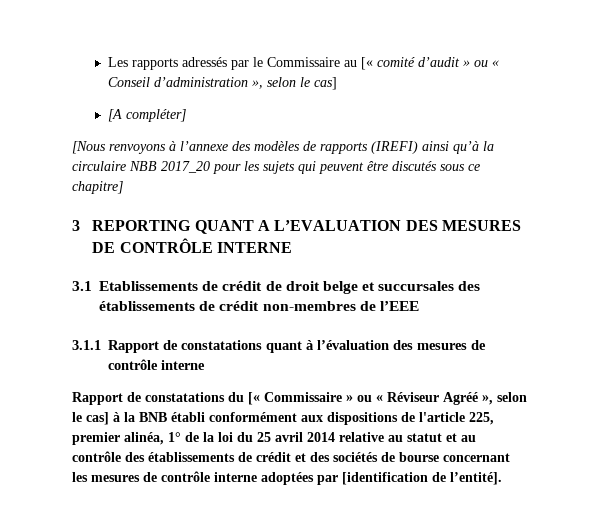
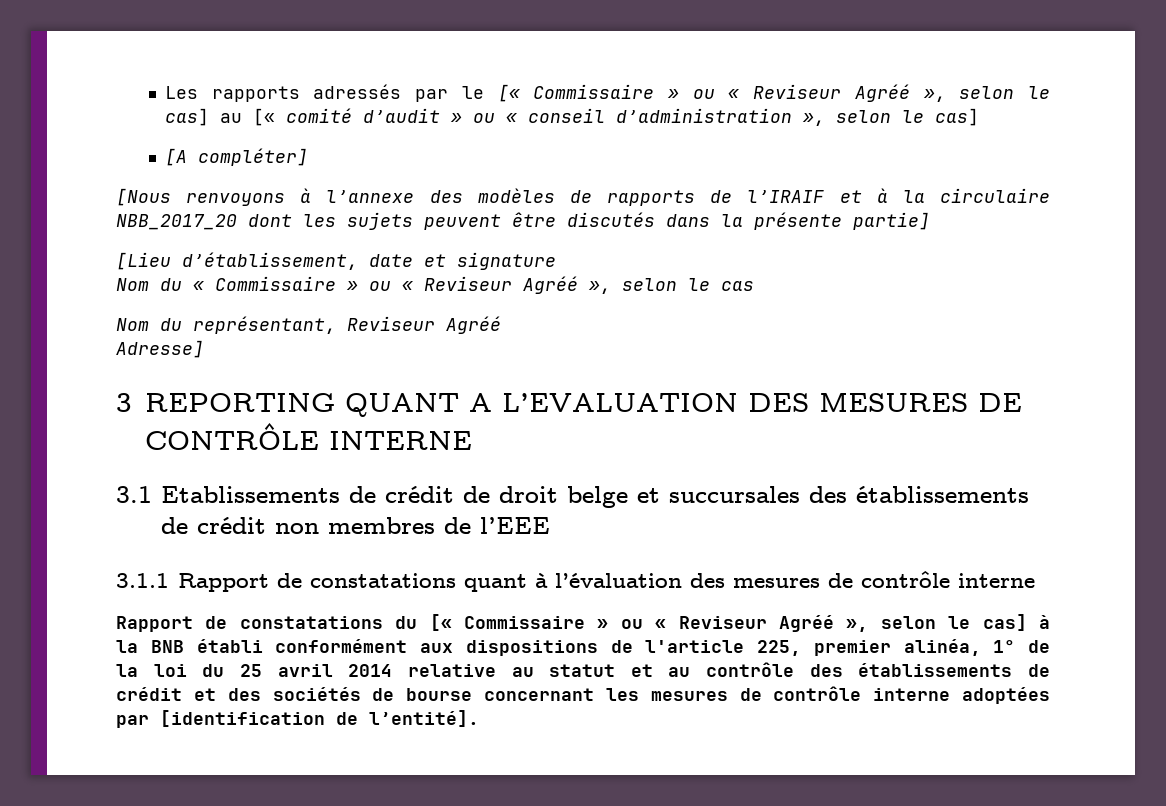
- Les rapports adressés par le Commissaire au [« comité d’audit » ou « Conseil d’administration », selon le cas]
+ Les rapports adressés par le [« Commissaire » ou « Reviseur Agréé », selon le cas] au [« comité d’audit » ou « conseil d’administration », selon le cas]
- [Nous renvoyons à l’annexe des modèles de rapports (IREFI) ainsi qu’à la circulaire NBB 2017_20 pour les sujets qui peuvent être discutés sous ce chapitre]
+ [Nous renvoyons à l’annexe des modèles de rapports de l’IRAIF et à la circulaire NBB_2017_20 dont les sujets peuvent être discutés dans la présente partie]
+ [Lieu d’établissement, date et signature
+ Nom du « Commissaire » ou « Reviseur Agréé », selon le cas
+ Nom du représentant, Reviseur Agréé
+ Adresse]
- 3.1 Etablissements de crédit de droit belge et succursales des établissements de crédit non-membres de l’EEE
+ 3.1 Etablissements de crédit de droit belge et succursales des établissements de crédit non membres de l’EEE
- Rapport de constatations du [« Commissaire » ou « Réviseur Agréé », selon le cas] à la BNB établi conformément aux dispositions de l'article 225, premier alinéa, 1° de la loi du 25 avril 2014 relative au statut et au contrôle des établissements de crédit et des sociétés de bourse concernant les mesures de contrôle interne adoptées par [identification de l’entité].
+ Rapport de constatations du [« Commissaire » ou « Reviseur Agréé », selon le cas] à la BNB établi conformément aux dispositions de l'article 225, premier alinéa, 1° de la loi du 25 avril 2014 relative au statut et au contrôle des établissements de crédit et des sociétés de bourse concernant les mesures de contrôle interne adoptées par [identification de l’entité].

